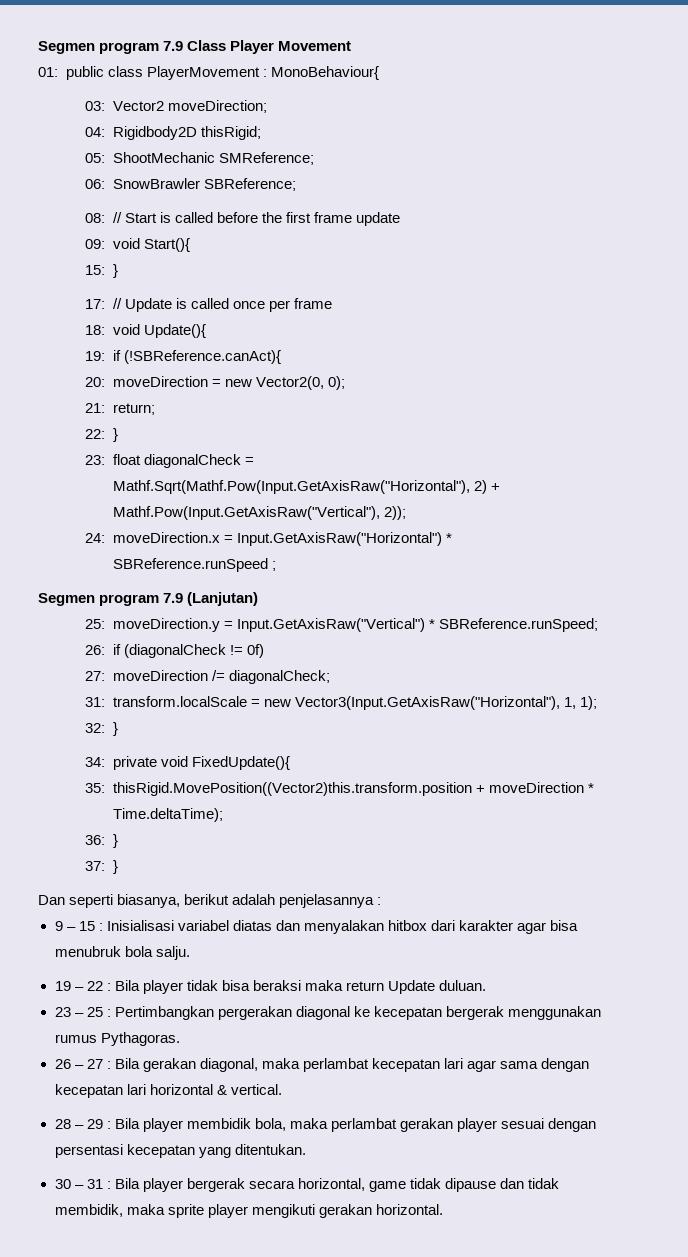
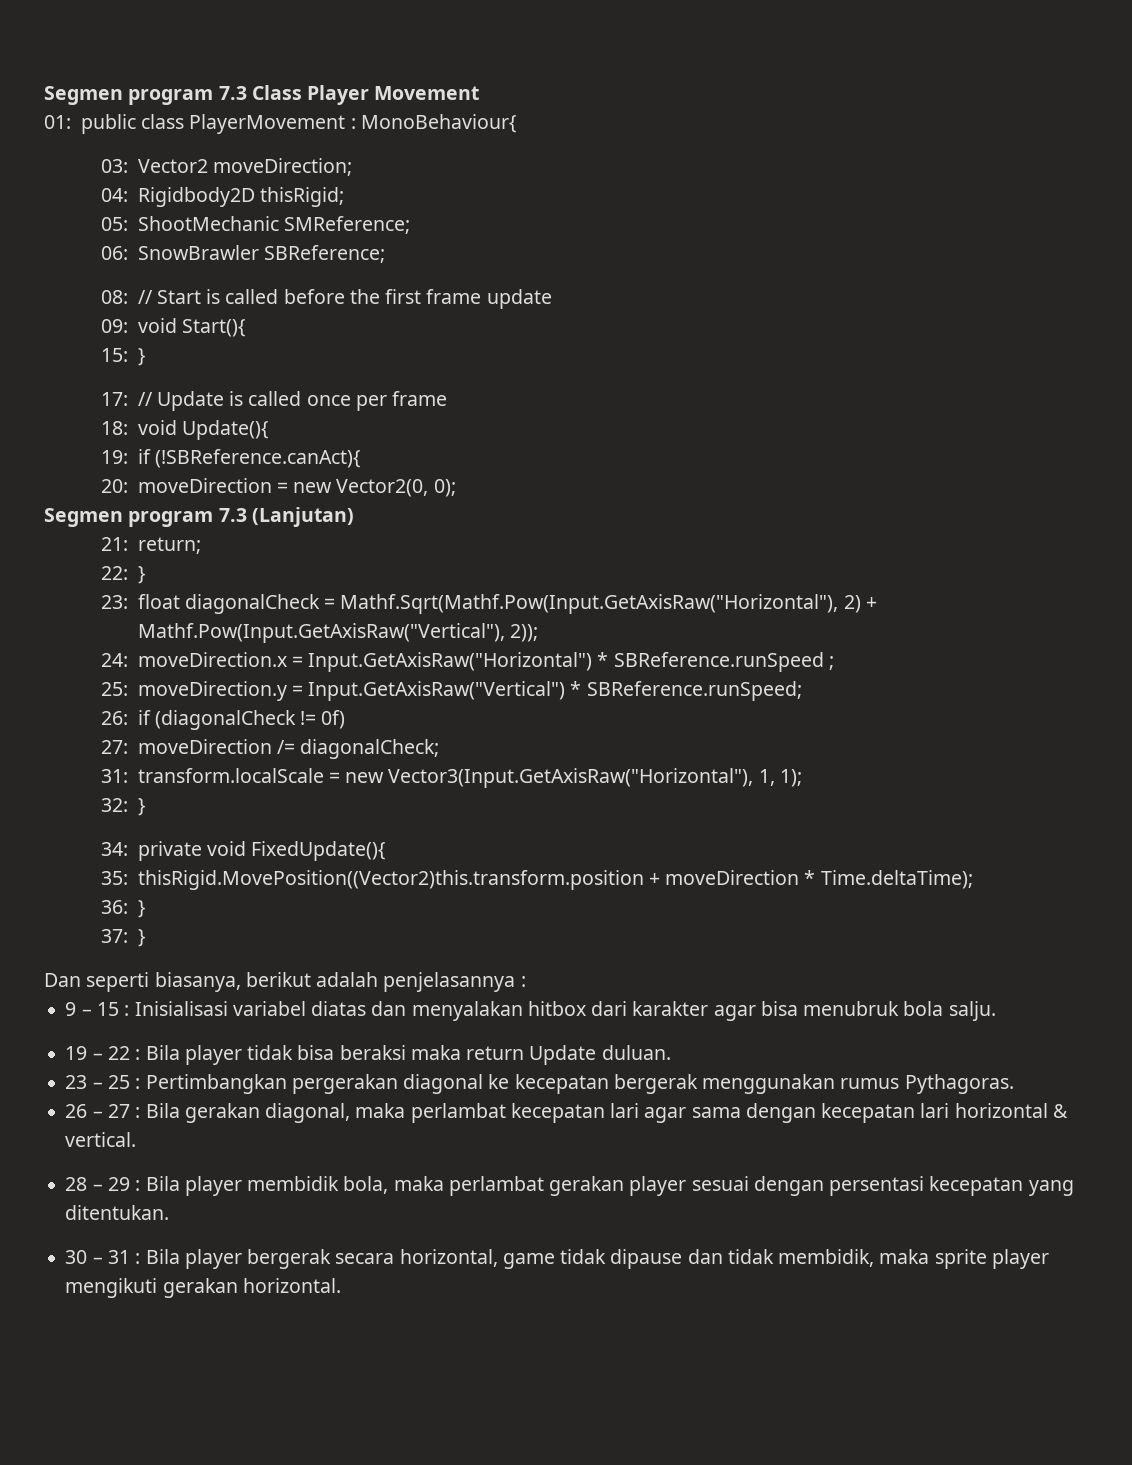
- Segmen program 7.9 Class Player Movement
+ Segmen program 7.3 Class Player Movement
+ Segmen program 7.3 (Lanjutan)
- Segmen program 7.9 (Lanjutan)

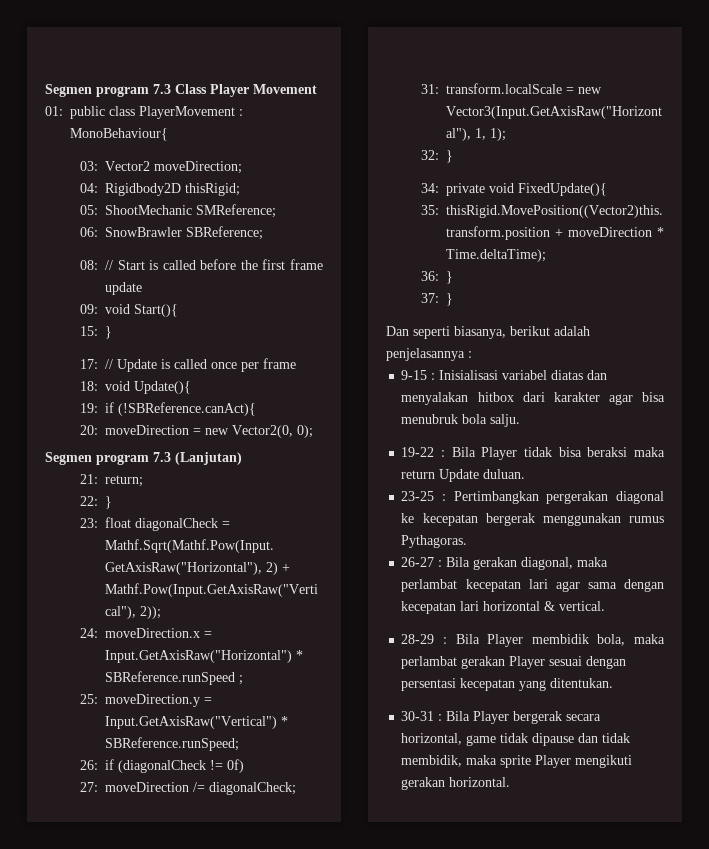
- 9 – 15 : Inisialisasi variabel diatas dan menyalakan hitbox dari karakter agar bisa menubruk bola salju.
+ 9-15 : Inisialisasi variabel diatas dan menyalakan hitbox dari karakter agar bisa menubruk bola salju.
- 19 – 22 : Bila player tidak bisa beraksi maka return Update duluan.
+ 19-22 : Bila Player tidak bisa beraksi maka return Update duluan.
- 23 – 25 : Pertimbangkan pergerakan diagonal ke kecepatan bergerak menggunakan rumus Pythagoras.
+ 23-25 : Pertimbangkan pergerakan diagonal ke kecepatan bergerak menggunakan rumus Pythagoras.
- 26 – 27 : Bila gerakan diagonal, maka perlambat kecepatan lari agar sama dengan kecepatan lari horizontal & vertical.
+ 26-27 : Bila gerakan diagonal, maka perlambat kecepatan lari agar sama dengan kecepatan lari horizontal & vertical.
- 28 – 29 : Bila player membidik bola, maka perlambat gerakan player sesuai dengan persentasi kecepatan yang ditentukan.
+ 28-29 : Bila Player membidik bola, maka perlambat gerakan Player sesuai dengan persentasi kecepatan yang ditentukan.
- 30 – 31 : Bila player bergerak secara horizontal, game tidak dipause dan tidak membidik, maka sprite player mengikuti gerakan horizontal.
+ 30-31 : Bila Player bergerak secara horizontal, game tidak dipause dan tidak membidik, maka sprite Player mengikuti gerakan horizontal.

